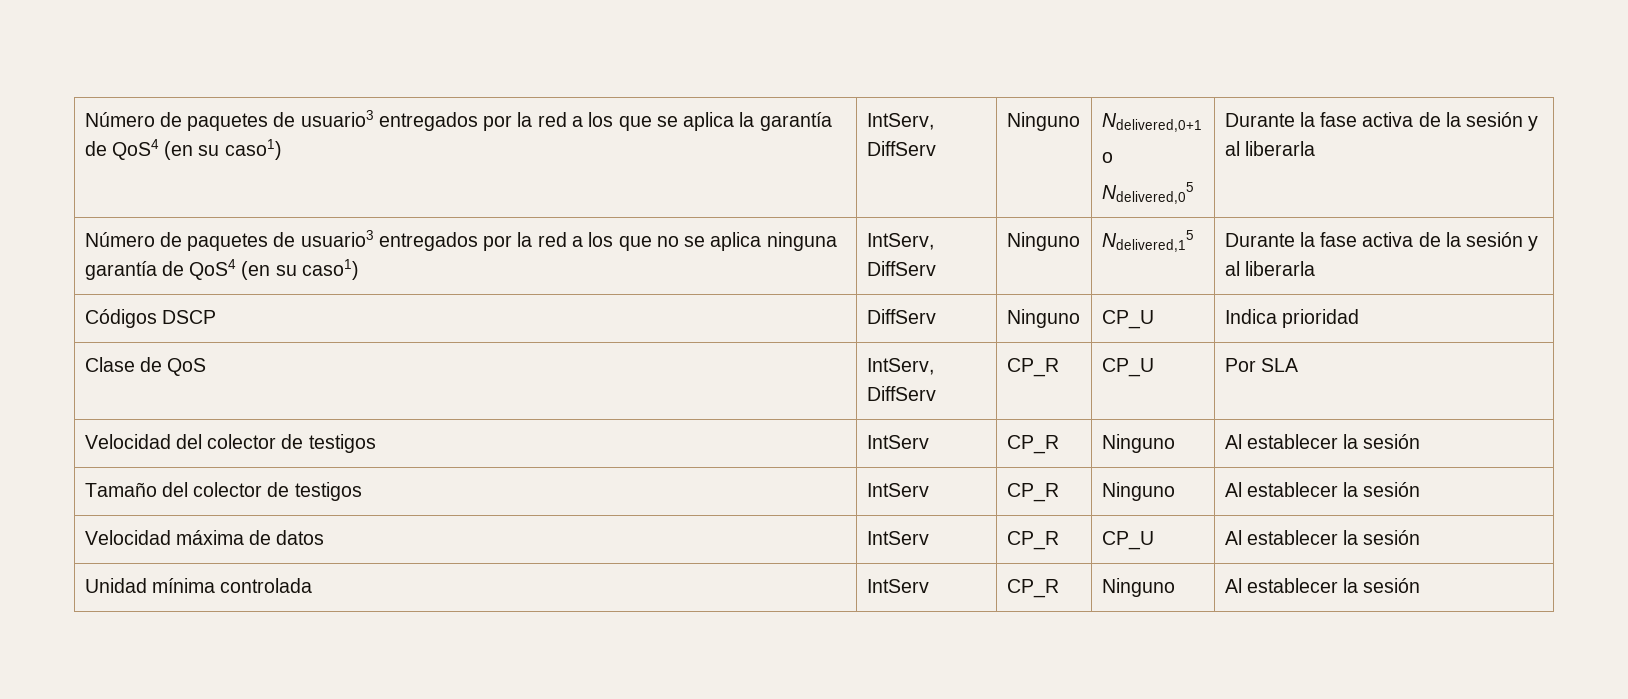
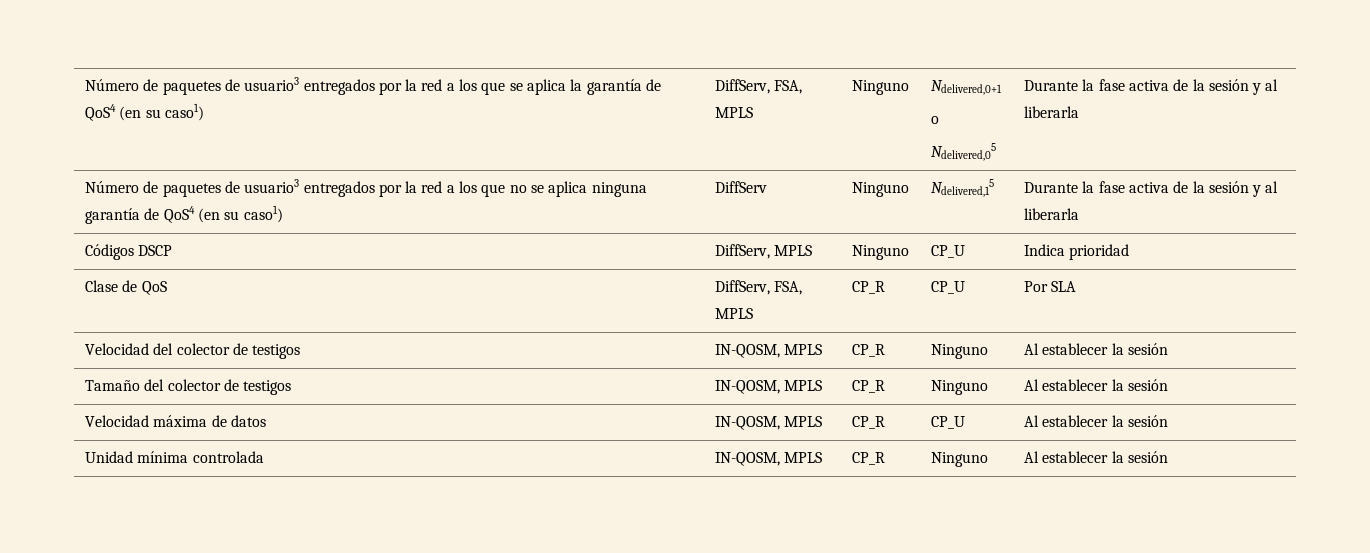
- Número de paquetes de usuario3 entregados por la red a los que se aplica la garantía de QoS4 (en su caso1) | IntServ, DiffServ | Ninguno | Ndelivered,0+1
+ Número de paquetes de usuario3 entregados por la red a los que se aplica la garantía de QoS4 (en su caso1) | DiffServ, FSA, MPLS | Ninguno | Ndelivered,0+1
- Número de paquetes de usuario3 entregados por la red a los que no se aplica ninguna garantía de QoS4 (en su caso1) | IntServ, DiffServ | Ninguno | Ndelivered,15 | Durante la fase activa de la sesión y al liberarla
+ Número de paquetes de usuario3 entregados por la red a los que no se aplica ninguna garantía de QoS4 (en su caso1) | DiffServ | Ninguno | Ndelivered,15 | Durante la fase activa de la sesión y al liberarla
- Códigos DSCP | DiffServ | Ninguno | CP_U | Indica prioridad
+ Códigos DSCP | DiffServ, MPLS | Ninguno | CP_U | Indica prioridad
- Clase de QoS | IntServ, DiffServ | CP_R | CP_U | Por SLA
+ Clase de QoS | DiffServ, FSA, MPLS | CP_R | CP_U | Por SLA
- Velocidad del colector de testigos | IntServ | CP_R | Ninguno | Al establecer la sesión
+ Velocidad del colector de testigos | IN-QOSM, MPLS | CP_R | Ninguno | Al establecer la sesión
- Tamaño del colector de testigos | IntServ | CP_R | Ninguno | Al establecer la sesión
+ Tamaño del colector de testigos | IN-QOSM, MPLS | CP_R | Ninguno | Al establecer la sesión
- Velocidad máxima de datos | IntServ | CP_R | CP_U | Al establecer la sesión
+ Velocidad máxima de datos | IN-QOSM, MPLS | CP_R | CP_U | Al establecer la sesión
- Unidad mínima controlada | IntServ | CP_R | Ninguno | Al establecer la sesión
+ Unidad mínima controlada | IN-QOSM, MPLS | CP_R | Ninguno | Al establecer la sesión

